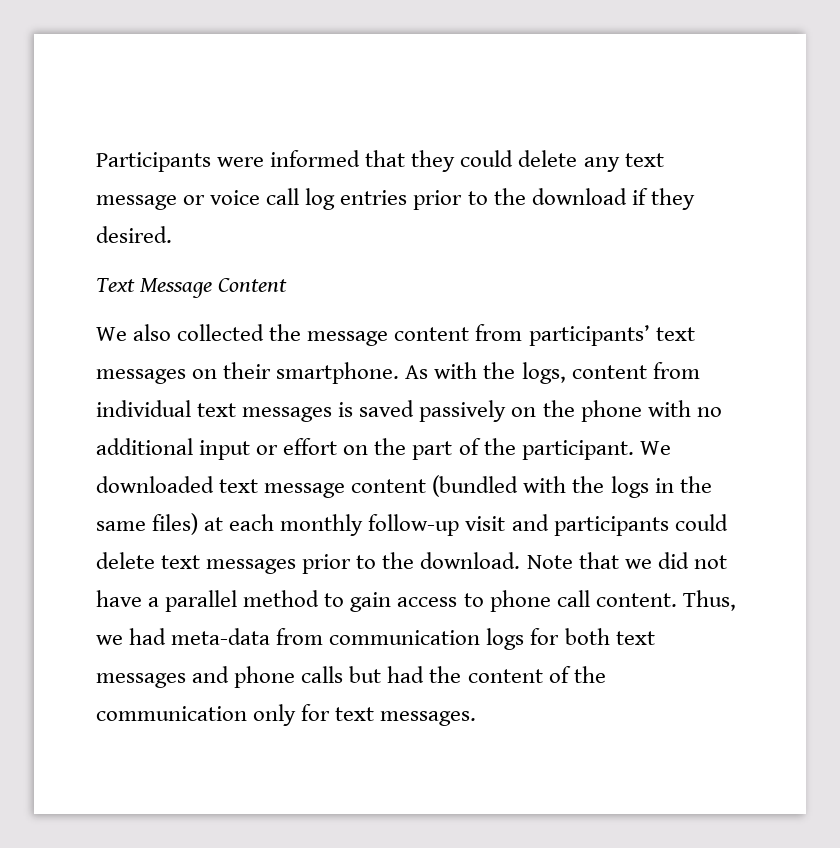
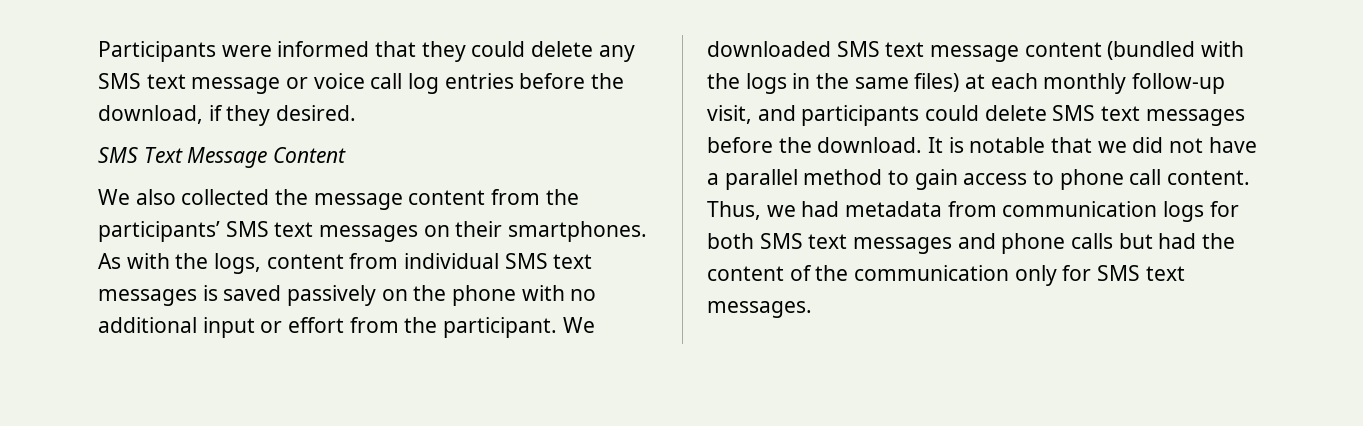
- Participants were informed that they could delete any text message or voice call log entries prior to the download if they desired.
+ Participants were informed that they could delete any SMS text message or voice call log entries before the download, if they desired.
- Text Message Content
+ SMS Text Message Content
- We also collected the message content from participants’ text messages on their smartphone.
+ We also collected the message content from the participants’ SMS text messages on their smartphones.
- As with the logs, content from individual text messages is saved passively on the phone with no additional input or effort on the part of the participant.
+ As with the logs, content from individual SMS text messages is saved passively on the phone with no additional input or effort from the participant.
- We downloaded text message content (bundled with the logs in the same files) at each monthly follow-up visit and participants could delete text messages prior to the download. Note that we did not have a parallel method to gain access to phone call content.
+ We downloaded SMS text message content (bundled with the logs in the same files) at each monthly follow-up visit, and participants could delete SMS text messages before the download. It is notable that we did not have a parallel method to gain access to phone call content.
- Thus, we had meta-data from communication logs for both text messages and phone calls but had the content of the communication only for text messages.
+ Thus, we had metadata from communication logs for both SMS text messages and phone calls but had the content of the communication only for SMS text messages.

